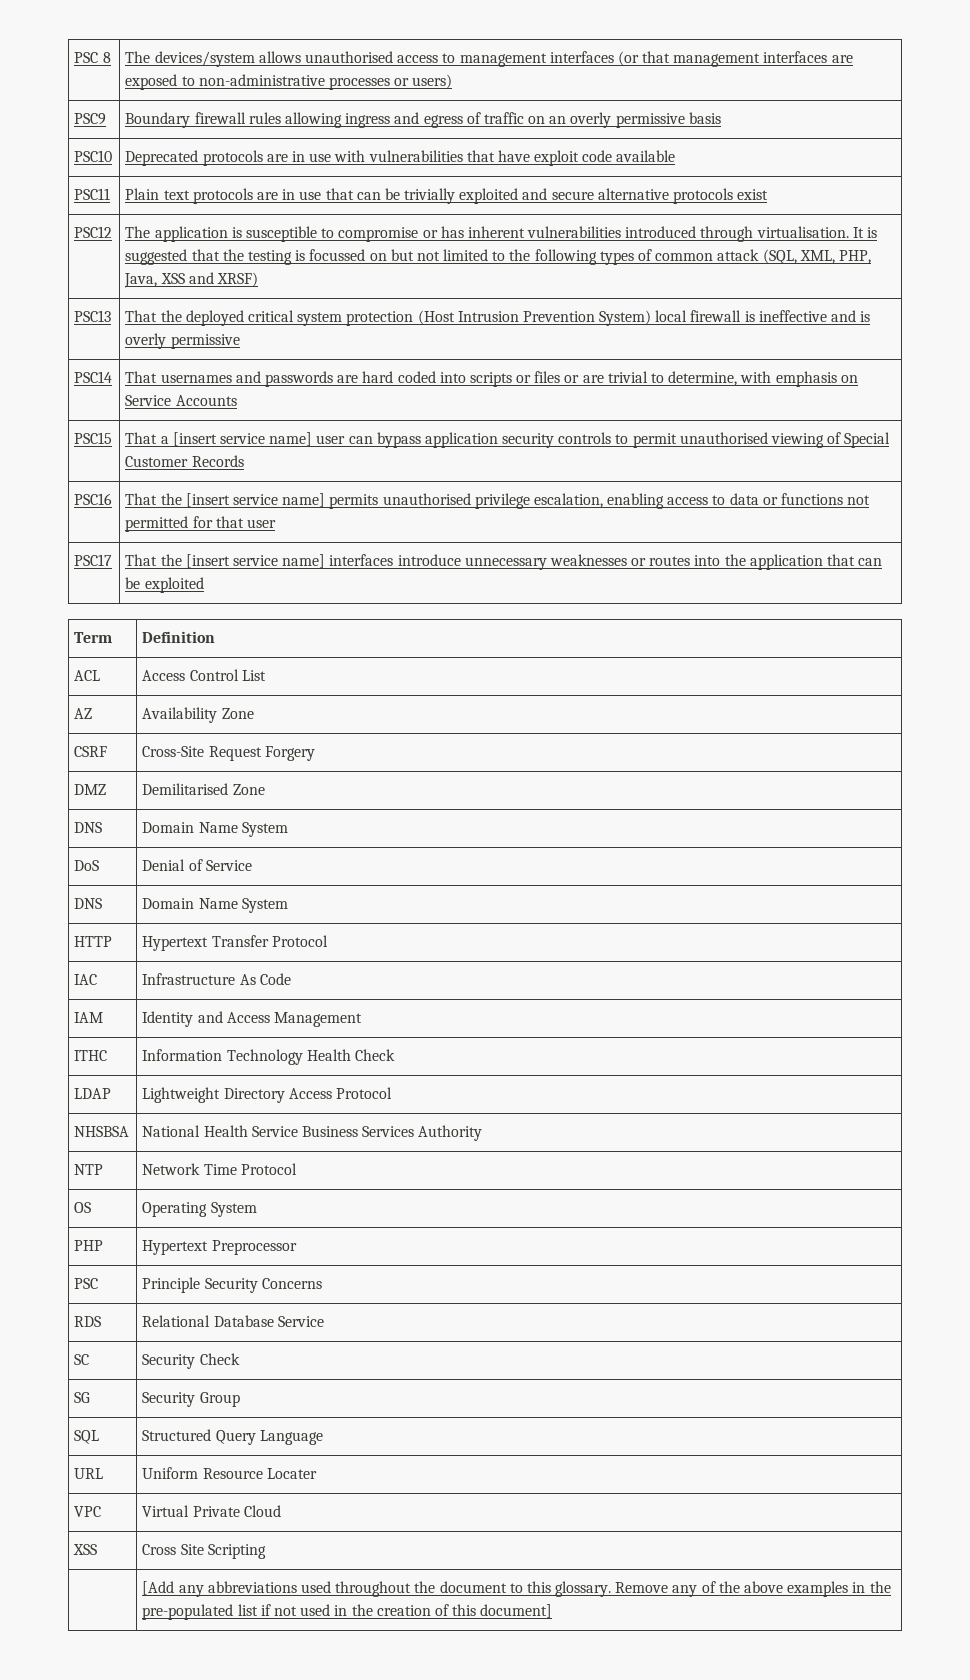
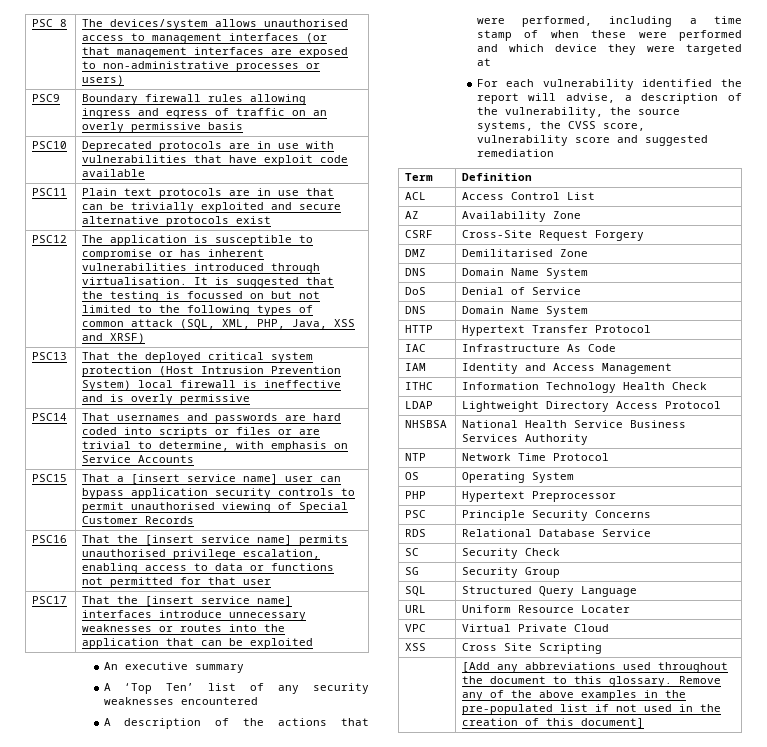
+ An executive summary
+ A ‘Top Ten’ list of any security weaknesses encountered
+ A description of the actions that were performed, including a time stamp of when these were performed and which device they were targeted at
+ For each vulnerability identified the report will advise, a description of the vulnerability, the source systems, the CVSS score, vulnerability score and suggested remediation

